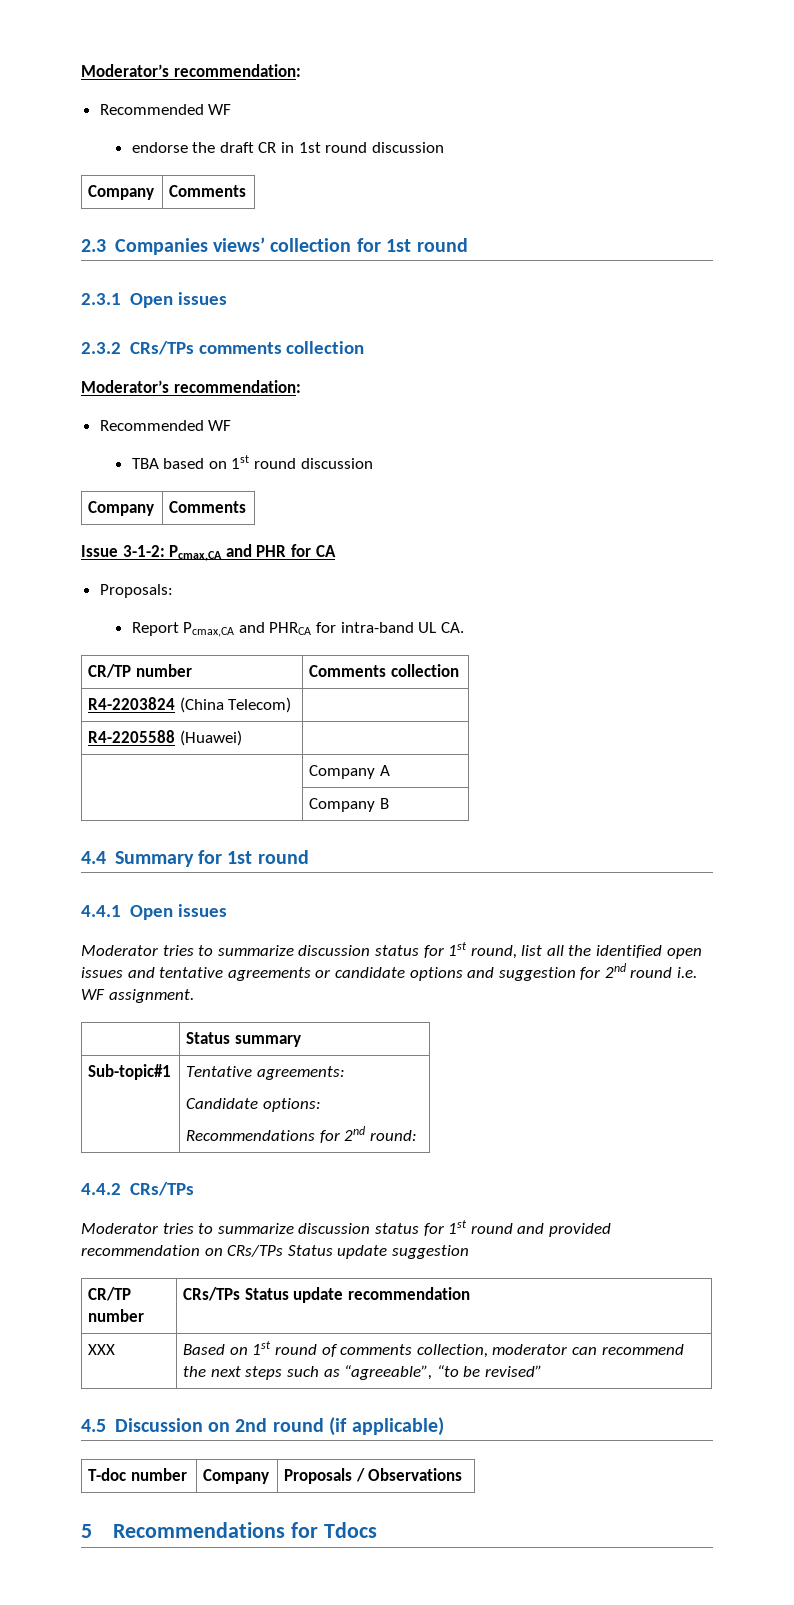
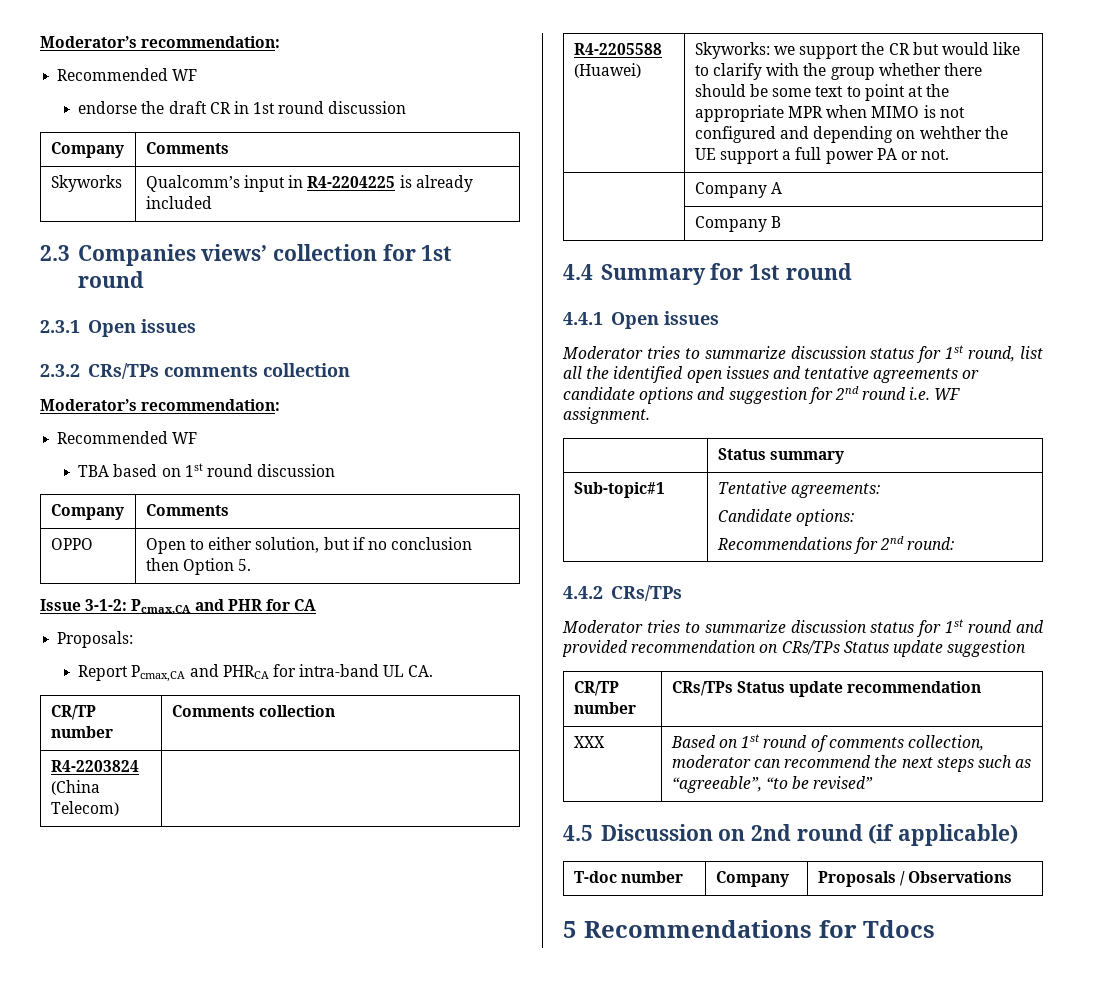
+ Skyworks | Qualcomm’s input in R4-2204225 is already included
+ OPPO | Open to either solution, but if no conclusion then Option 5.
+ Skyworks: we support the CR but would like to clarify with the group whether there should be some text to point at the appropriate MPR when MIMO is not configured and depending on wehther the UE support a full power PA or not.

